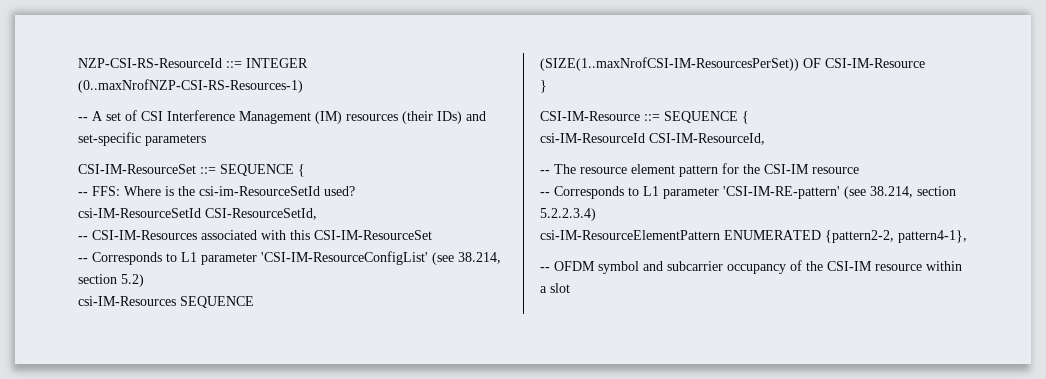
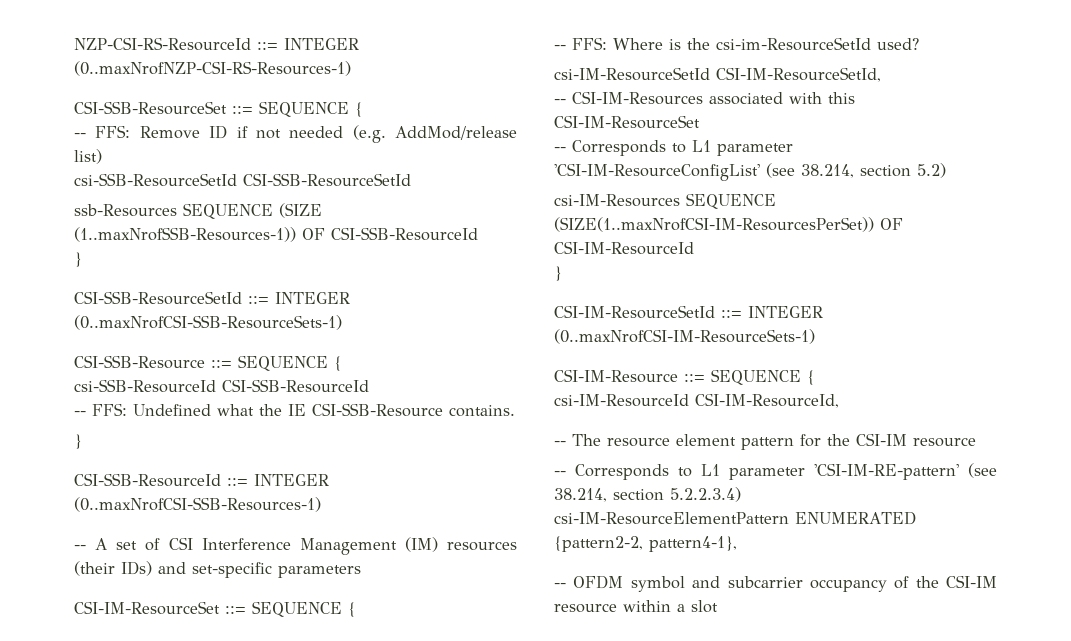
+ CSI-SSB-ResourceSet ::= SEQUENCE {
+ -- FFS: Remove ID if not needed (e.g. AddMod/release list)
+ csi-SSB-ResourceSetId CSI-SSB-ResourceSetId
+ ssb-Resources SEQUENCE (SIZE (1..maxNrofSSB-Resources-1)) OF CSI-SSB-ResourceId
+ }
+ CSI-SSB-ResourceSetId ::= INTEGER (0..maxNrofCSI-SSB-ResourceSets-1)
+ CSI-SSB-Resource ::= SEQUENCE {
+ csi-SSB-ResourceId CSI-SSB-ResourceId
+ -- FFS: Undefined what the IE CSI-SSB-Resource contains.
+ }
+ CSI-SSB-ResourceId ::= INTEGER (0..maxNrofCSI-SSB-Resources-1)
- csi-IM-ResourceSetId CSI-ResourceSetId,
+ csi-IM-ResourceSetId CSI-IM-ResourceSetId,
- csi-IM-Resources SEQUENCE (SIZE(1..maxNrofCSI-IM-ResourcesPerSet)) OF CSI-IM-Resource
+ csi-IM-Resources SEQUENCE (SIZE(1..maxNrofCSI-IM-ResourcesPerSet)) OF CSI-IM-ResourceId
  }
+ CSI-IM-ResourceSetId ::= INTEGER (0..maxNrofCSI-IM-ResourceSets-1)

